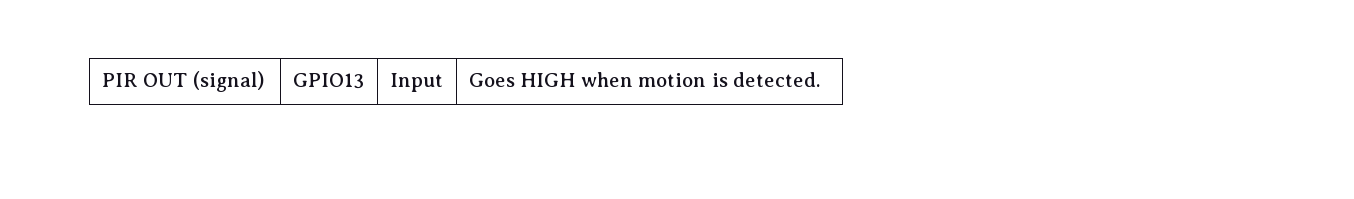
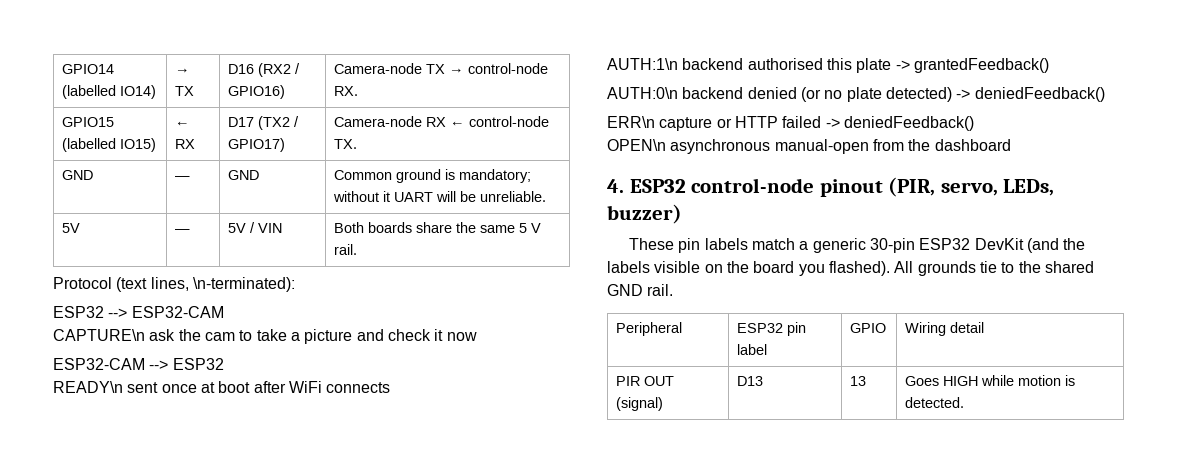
+ GPIO14 (labelled IO14) | → TX | D16 (RX2 / GPIO16) | Camera-node TX → control-node RX.
+ GPIO15 (labelled IO15) | ← RX | D17 (TX2 / GPIO17) | Camera-node RX ← control-node TX.
+ GND | — | GND | Common ground is mandatory; without it UART will be unreliable.
+ 5V | — | 5V / VIN | Both boards share the same 5 V rail.
+ Protocol (text lines, \n-terminated):
+ ESP32 --> ESP32-CAM
+ CAPTURE\n ask the cam to take a picture and check it now
+ ESP32-CAM --> ESP32
+ READY\n sent once at boot after WiFi connects
+ AUTH:1\n backend authorised this plate -> grantedFeedback()
+ AUTH:0\n backend denied (or no plate detected) -> deniedFeedback()
+ ERR\n capture or HTTP failed -> deniedFeedback()
+ OPEN\n asynchronous manual-open from the dashboard
+ 4. ESP32 control-node pinout (PIR, servo, LEDs, buzzer)
+ These pin labels match a generic 30-pin ESP32 DevKit (and the labels visible on the board you flashed). All grounds tie to the shared GND rail.
+ Peripheral | ESP32 pin label | GPIO | Wiring detail
- PIR OUT (signal) | GPIO13 | Input | Goes HIGH when motion is detected.
+ PIR OUT (signal) | D13 | 13 | Goes HIGH while motion is detected.

